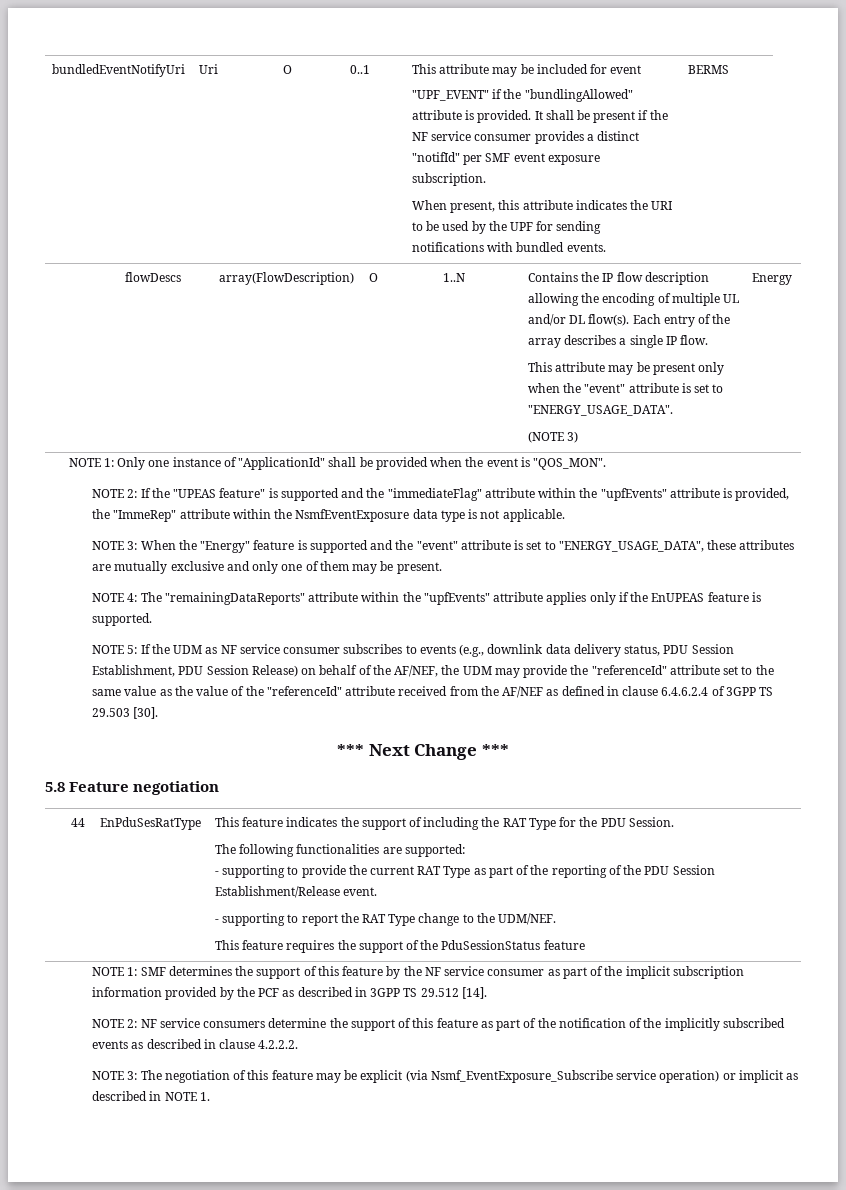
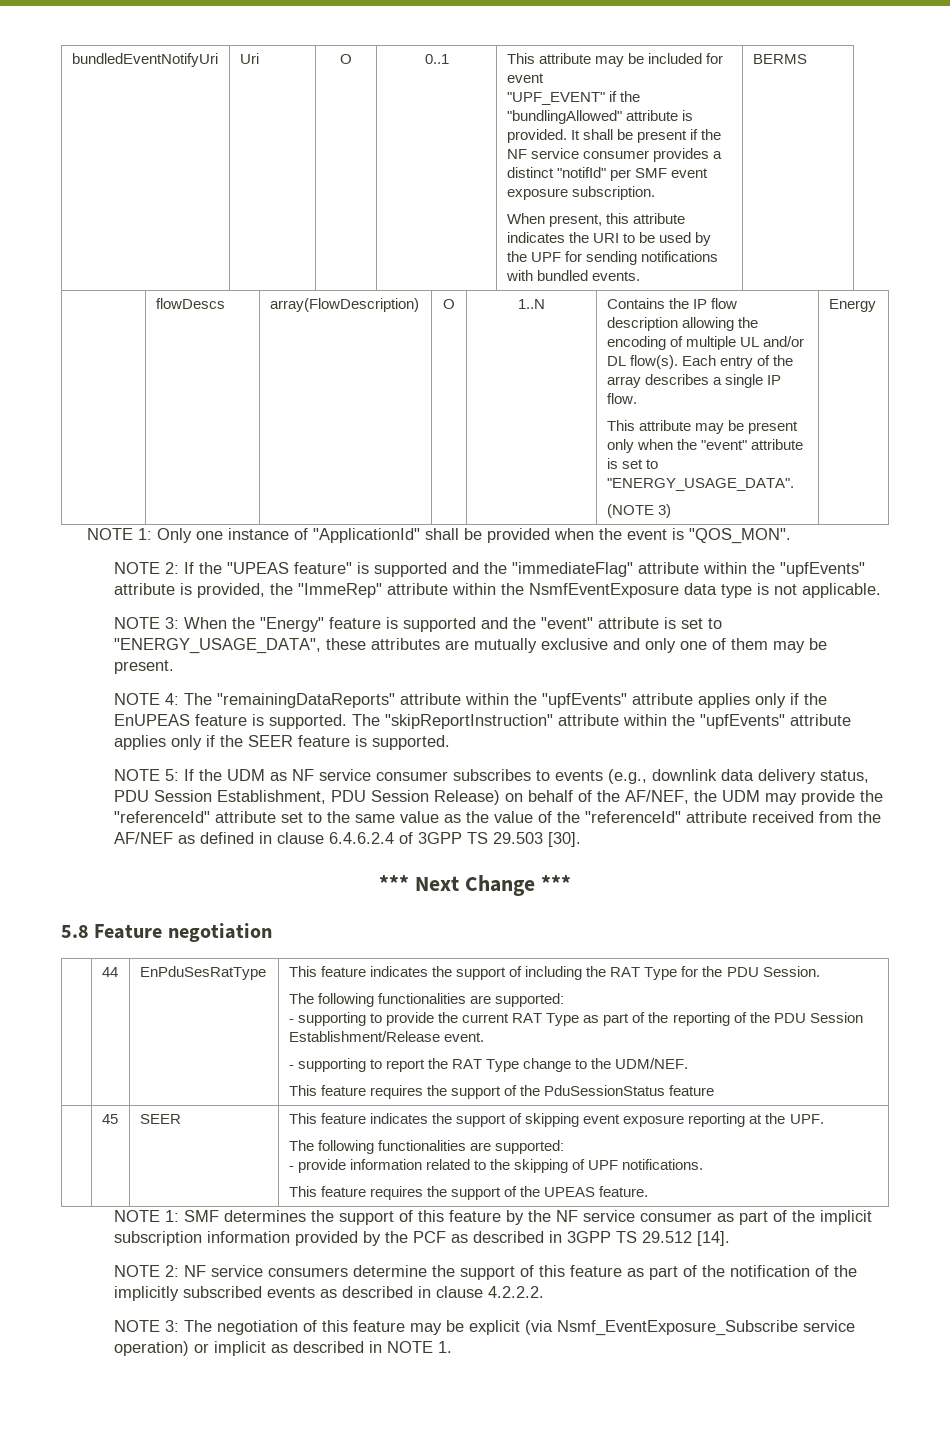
+ The "skipReportInstruction" attribute within the "upfEvents" attribute applies only if the SEER feature is supported.
+ | 45 | SEER | This feature indicates the support of skipping event exposure reporting at the UPF.
+ The following functionalities are supported:
+ - provide information related to the skipping of UPF notifications.
+ This feature requires the support of the UPEAS feature.

